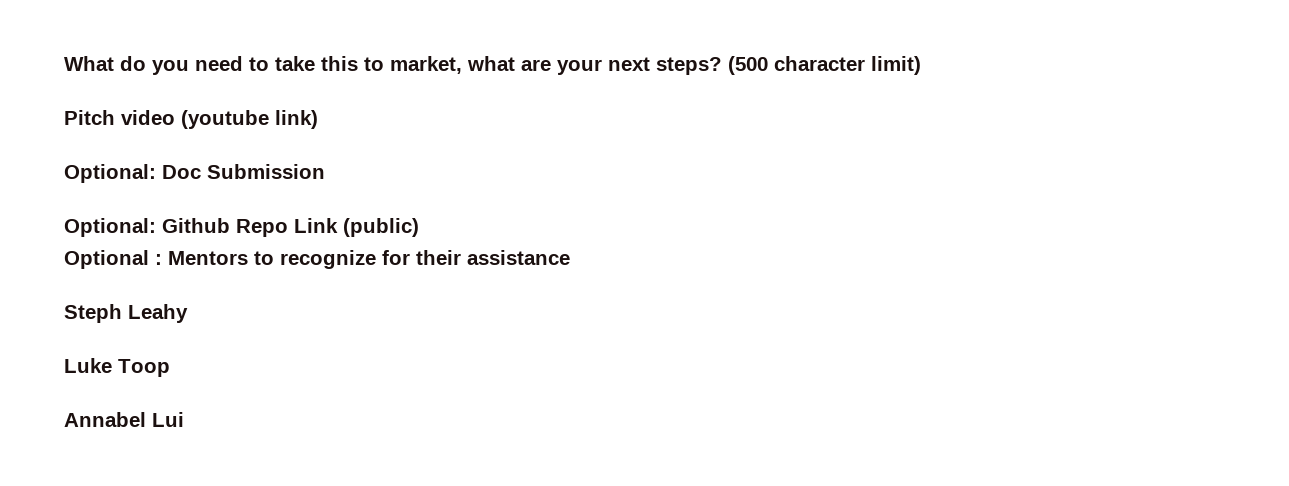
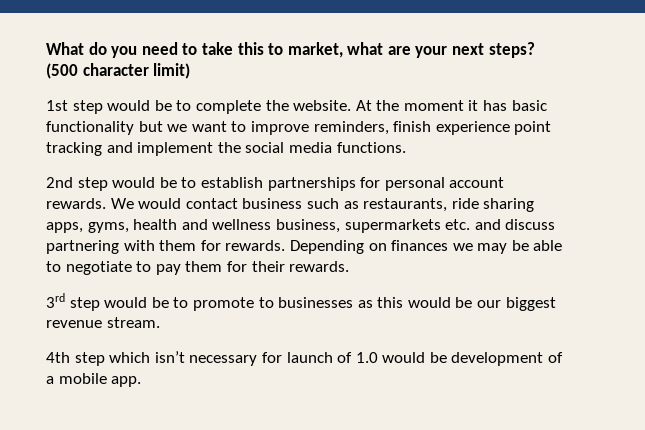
- Pitch video (youtube link)
- Optional: Doc Submission
- Optional: Github Repo Link (public)
- Optional : Mentors to recognize for their assistance
- Steph Leahy
- Luke Toop
- Annabel Lui
+ 1st step would be to complete the website. At the moment it has basic functionality but we want to improve reminders, finish experience point tracking and implement the social media functions.
+ 2nd step would be to establish partnerships for personal account rewards. We would contact business such as restaurants, ride sharing apps, gyms, health and wellness business, supermarkets etc. and discuss partnering with them for rewards. Depending on finances we may be able to negotiate to pay them for their rewards.
+ 3rd step would be to promote to businesses as this would be our biggest revenue stream.
+ 4th step which isn’t necessary for launch of 1.0 would be development of a mobile app.

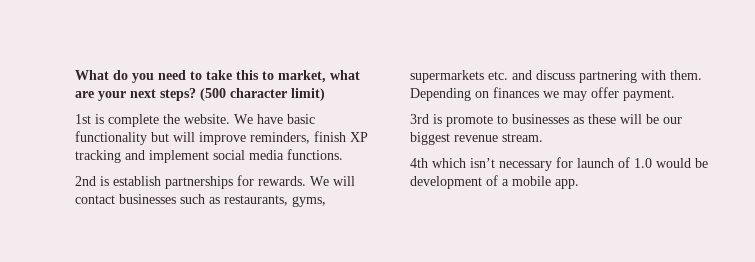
- 1st step would be to complete the website. At the moment it has basic functionality but we want to improve reminders, finish experience point tracking and implement the social media functions.
+ 1st is complete the website. We have basic functionality but will improve reminders, finish XP tracking and implement social media functions.
- 2nd step would be to establish partnerships for personal account rewards. We would contact business such as restaurants, ride sharing apps, gyms, health and wellness business, supermarkets etc. and discuss partnering with them for rewards.
+ 2nd is establish partnerships for rewards. We will contact businesses such as restaurants, gyms, supermarkets etc. and discuss partnering with them.
- Depending on finances we may be able to negotiate to pay them for their rewards.
- 3rd step would be to promote to businesses as this would be our biggest revenue stream.
+ Depending on finances we may offer payment.
+ 3rd is promote to businesses as these will be our biggest revenue stream.
- 4th step which isn’t necessary for launch of 1.0 would be development of a mobile app.
+ 4th which isn’t necessary for launch of 1.0 would be development of a mobile app.

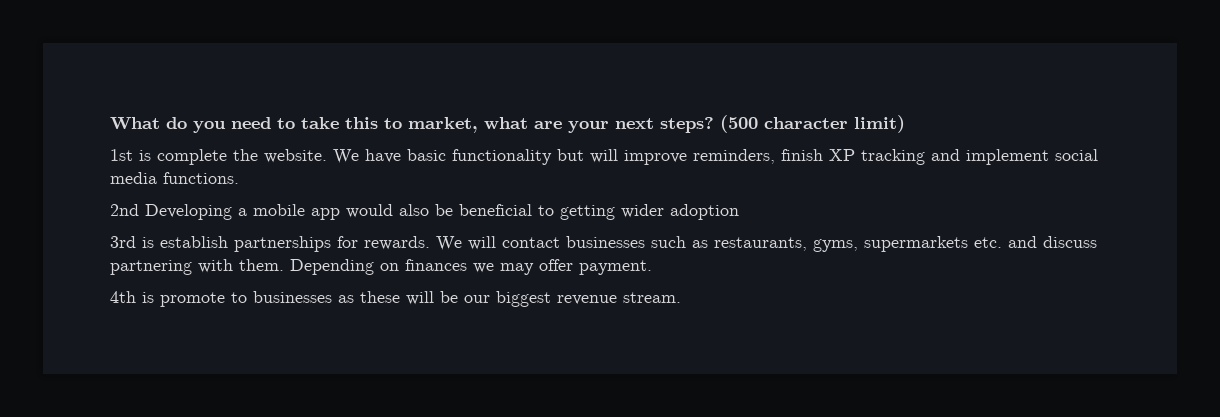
- 2nd is establish partnerships for rewards.
+ 2nd Developing a mobile app would also be beneficial to getting wider adoption
+ 3rd is establish partnerships for rewards.
- 3rd is promote to businesses as these will be our biggest revenue stream.
+ 4th is promote to businesses as these will be our biggest revenue stream.
- 4th which isn’t necessary for launch of 1.0 would be development of a mobile app.

